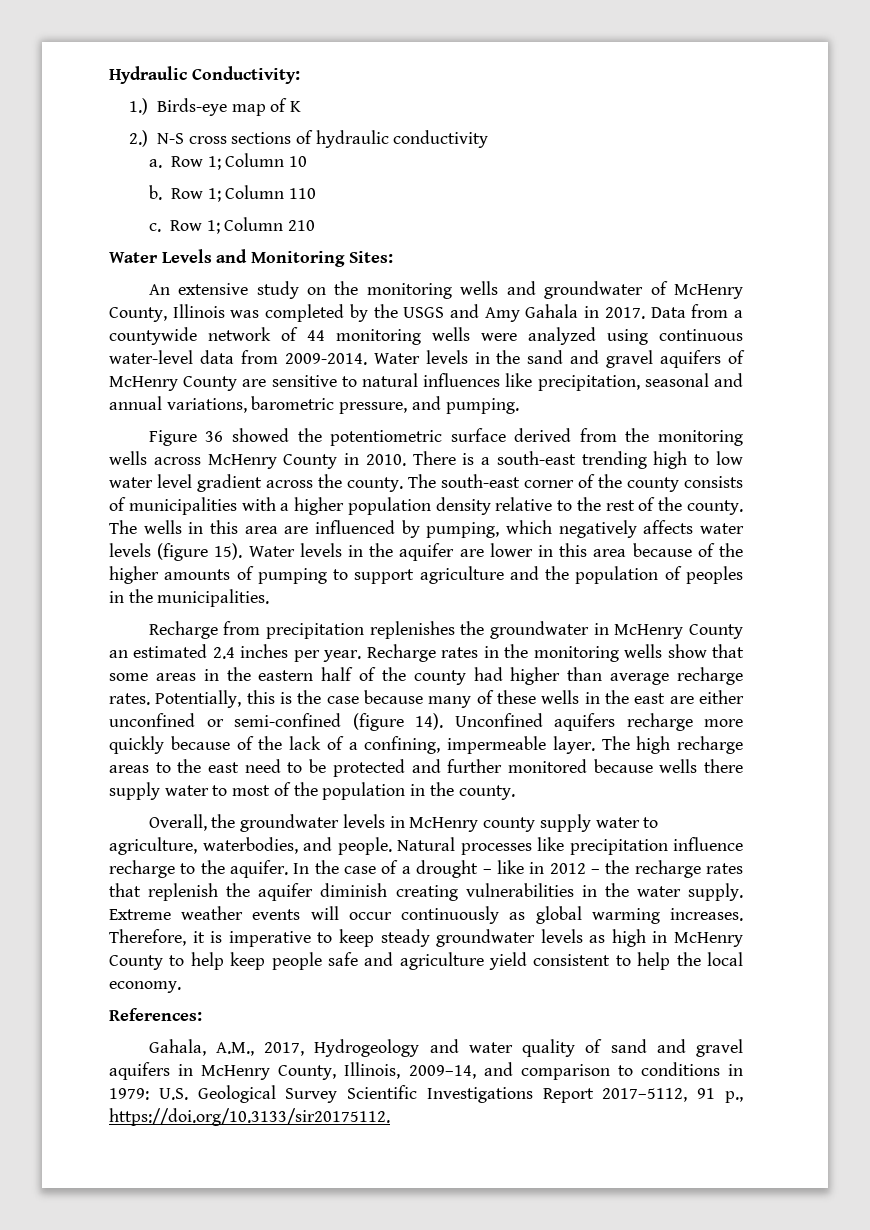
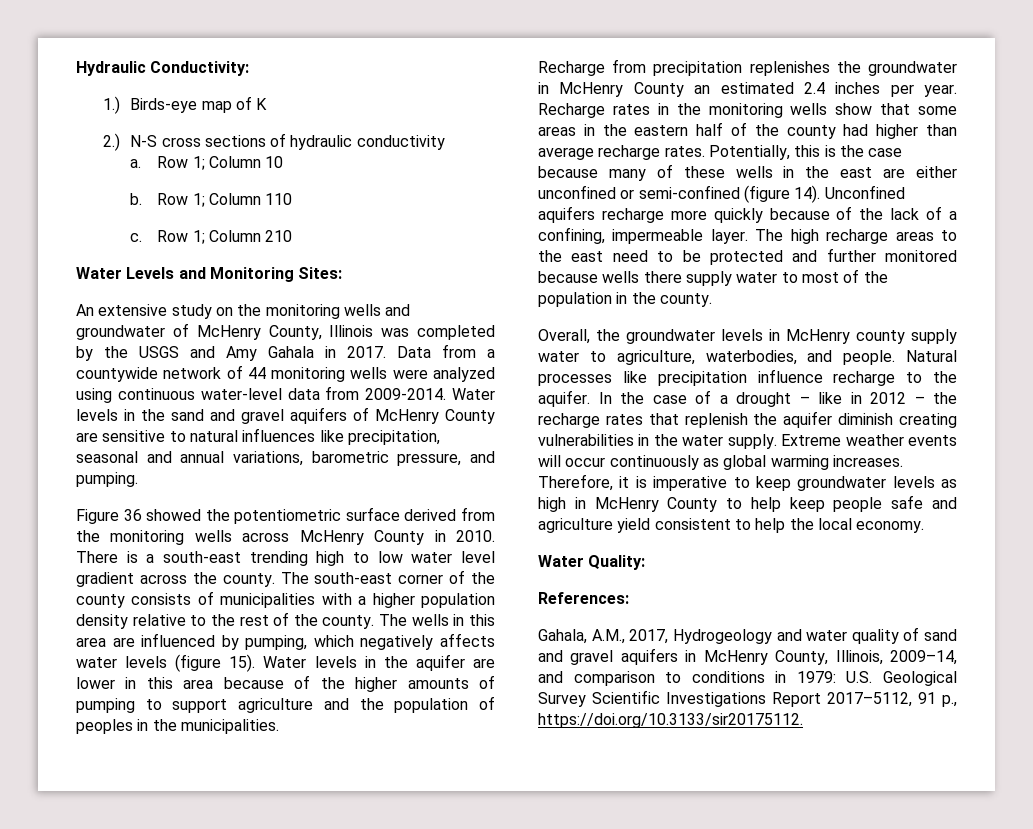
- Therefore, it is imperative to keep steady groundwater levels as high in McHenry County to help keep people safe and agriculture yield consistent to help the local economy.
+ Therefore, it is imperative to keep groundwater levels as high in McHenry County to help keep people safe and agriculture yield consistent to help the local economy.
+ Water Quality:

